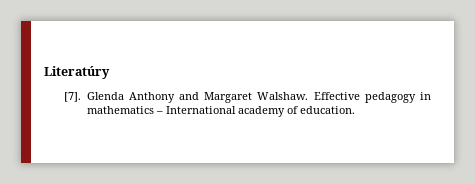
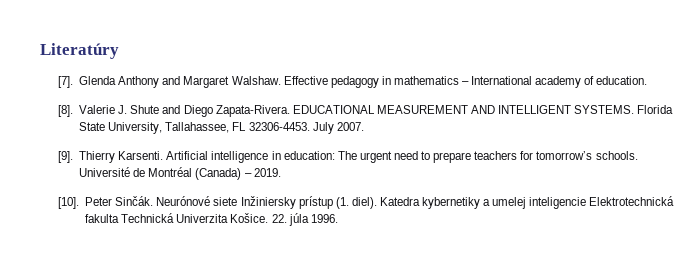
+ [8]. Valerie J. Shute and Diego Zapata-Rivera. EDUCATIONAL MEASUREMENT AND INTELLIGENT SYSTEMS. Florida State University, Tallahassee, FL 32306-4453. July 2007.
+ [9]. Thierry Karsenti. Artificial intelligence in education: The urgent need to prepare teachers for tomorrow’s schools. Université de Montréal (Canada) – 2019.
+ [10]. Peter Sinčák. Neurónové siete Inžiniersky prístup (1. diel). Katedra kybernetiky a umelej inteligencie Elektrotechnická fakulta Technická Univerzita Košice. 22. júla 1996.

